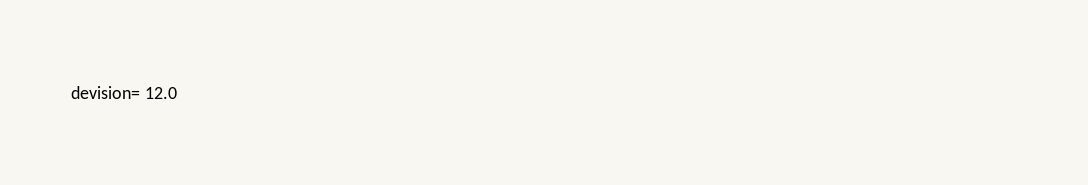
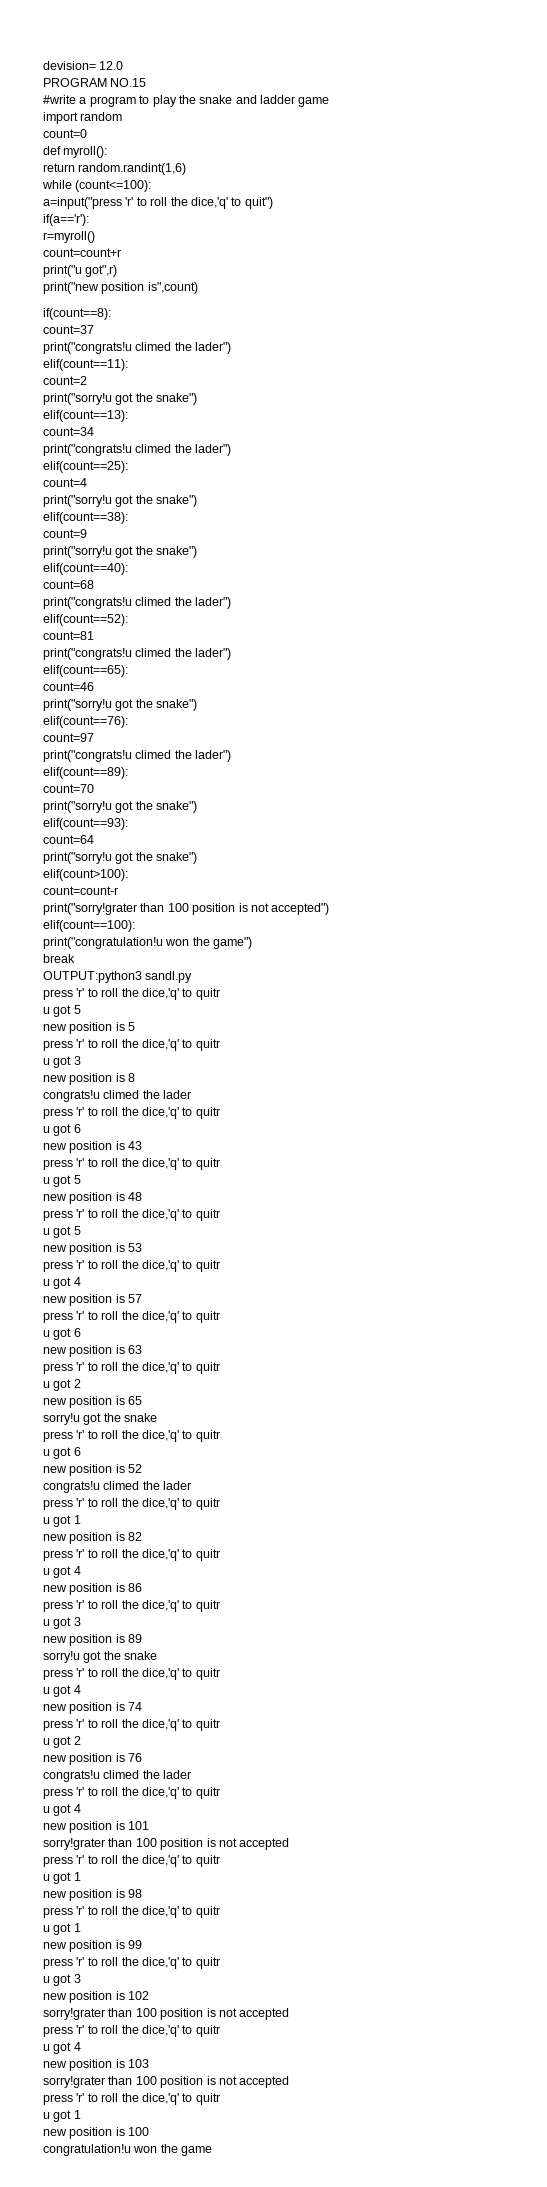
+ PROGRAM NO.15
+ #write a program to play the snake and ladder game
+ import random
+ count=0
+ def myroll():
+ return random.randint(1,6)
+ while (count<=100):
+ a=input("press 'r' to roll the dice,'q' to quit")
+ if(a=='r'):
+ r=myroll()
+ count=count+r
+ print("u got",r)
+ print("new position is",count)
+ if(count==8):
+ count=37
+ print("congrats!u climed the lader")
+ elif(count==11):
+ count=2
+ print("sorry!u got the snake")
+ elif(count==13):
+ count=34
+ print("congrats!u climed the lader")
+ elif(count==25):
+ count=4
+ print("sorry!u got the snake")
+ elif(count==38):
+ count=9
+ print("sorry!u got the snake")
+ elif(count==40):
+ count=68
+ print("congrats!u climed the lader")
+ elif(count==52):
+ count=81
+ print("congrats!u climed the lader")
+ elif(count==65):
+ count=46
+ print("sorry!u got the snake")
+ elif(count==76):
+ count=97
+ print("congrats!u climed the lader")
+ elif(count==89):
+ count=70
+ print("sorry!u got the snake")
+ elif(count==93):
+ count=64
+ print("sorry!u got the snake")
+ elif(count>100):
+ count=count-r
+ print("sorry!grater than 100 position is not accepted")
+ elif(count==100):
+ print("congratulation!u won the game")
+ break
+ OUTPUT:python3 sandl.py
+ press 'r' to roll the dice,'q' to quitr
+ u got 5
+ new position is 5
+ press 'r' to roll the dice,'q' to quitr
+ u got 3
+ new position is 8
+ congrats!u climed the lader
+ press 'r' to roll the dice,'q' to quitr
+ u got 6
+ new position is 43
+ press 'r' to roll the dice,'q' to quitr
+ u got 5
+ new position is 48
+ press 'r' to roll the dice,'q' to quitr
+ u got 5
+ new position is 53
+ press 'r' to roll the dice,'q' to quitr
+ u got 4
+ new position is 57
+ press 'r' to roll the dice,'q' to quitr
+ u got 6
+ new position is 63
+ press 'r' to roll the dice,'q' to quitr
+ u got 2
+ new position is 65
+ sorry!u got the snake
+ press 'r' to roll the dice,'q' to quitr
+ u got 6
+ new position is 52
+ congrats!u climed the lader
+ press 'r' to roll the dice,'q' to quitr
+ u got 1
+ new position is 82
+ press 'r' to roll the dice,'q' to quitr
+ u got 4
+ new position is 86
+ press 'r' to roll the dice,'q' to quitr
+ u got 3
+ new position is 89
+ sorry!u got the snake
+ press 'r' to roll the dice,'q' to quitr
+ u got 4
+ new position is 74
+ press 'r' to roll the dice,'q' to quitr
+ u got 2
+ new position is 76
+ congrats!u climed the lader
+ press 'r' to roll the dice,'q' to quitr
+ u got 4
+ new position is 101
+ sorry!grater than 100 position is not accepted
+ press 'r' to roll the dice,'q' to quitr
+ u got 1
+ new position is 98
+ press 'r' to roll the dice,'q' to quitr
+ u got 1
+ new position is 99
+ press 'r' to roll the dice,'q' to quitr
+ u got 3
+ new position is 102
+ sorry!grater than 100 position is not accepted
+ press 'r' to roll the dice,'q' to quitr
+ u got 4
+ new position is 103
+ sorry!grater than 100 position is not accepted
+ press 'r' to roll the dice,'q' to quitr
+ u got 1
+ new position is 100
+ congratulation!u won the game

